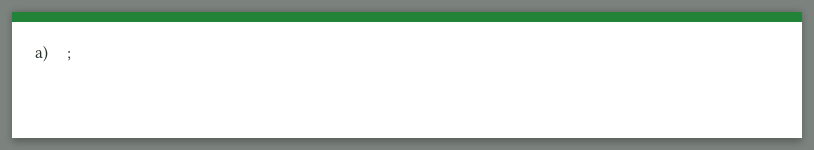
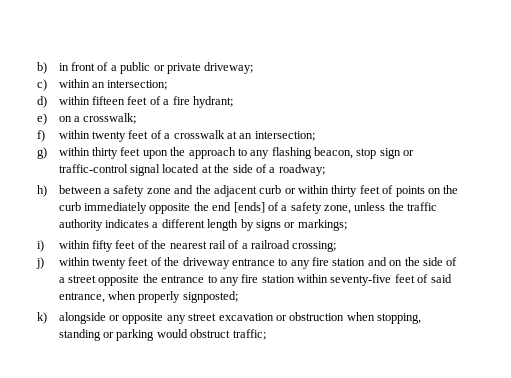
- a) ;
+ b) in front of a public or private driveway;
+ c) within an intersection;
+ d) within fifteen feet of a fire hydrant;
+ e) on a crosswalk;
+ f) within twenty feet of a crosswalk at an intersection;
+ g) within thirty feet upon the approach to any flashing beacon, stop sign or traffic-control signal located at the side of a roadway;
+ h) between a safety zone and the adjacent curb or within thirty feet of points on the curb immediately opposite the end [ends] of a safety zone, unless the traffic authority indicates a different length by signs or markings;
+ i) within fifty feet of the nearest rail of a railroad crossing;
+ j) within twenty feet of the driveway entrance to any fire station and on the side of a street opposite the entrance to any fire station within seventy-five feet of said entrance, when properly signposted;
+ k) alongside or opposite any street excavation or obstruction when stopping, standing or parking would obstruct traffic;

